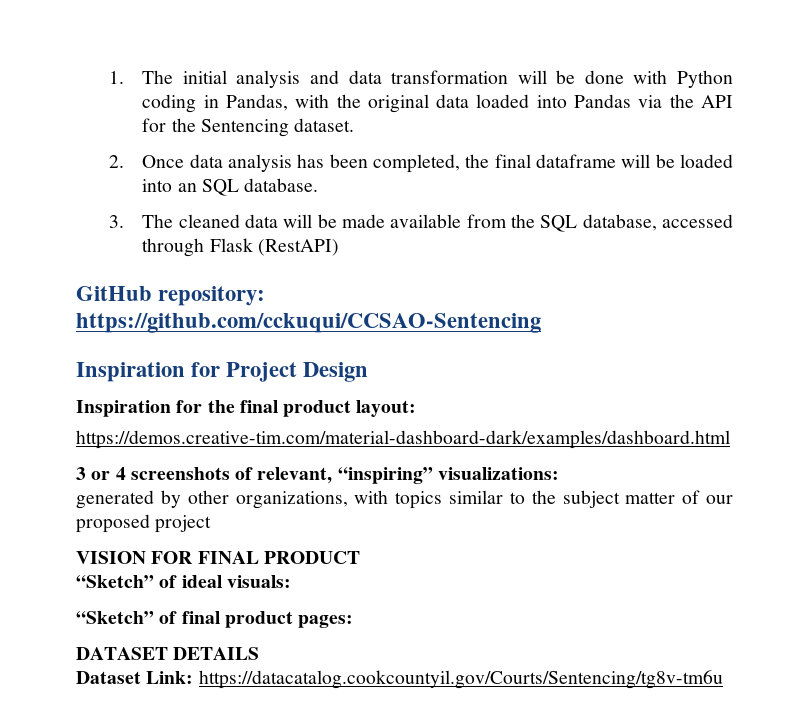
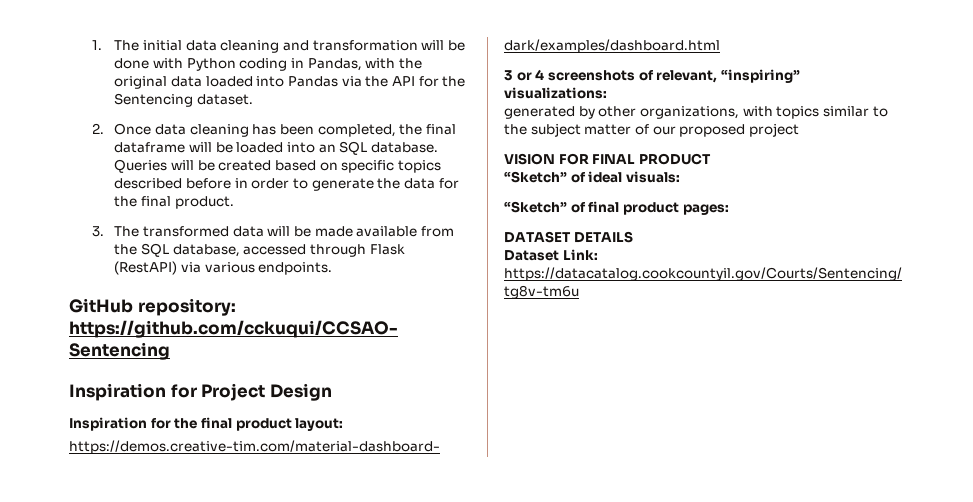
- 1. The initial analysis and data transformation will be done with Python coding in Pandas, with the original data loaded into Pandas via the API for the Sentencing dataset.
+ 1. The initial data cleaning and transformation will be done with Python coding in Pandas, with the original data loaded into Pandas via the API for the Sentencing dataset.
- 2. Once data analysis has been completed, the final dataframe will be loaded into an SQL database.
+ 2. Once data cleaning has been completed, the final dataframe will be loaded into an SQL database. Queries will be created based on specific topics described before in order to generate the data for the final product.
- 3. The cleaned data will be made available from the SQL database, accessed through Flask (RestAPI)
+ 3. The transformed data will be made available from the SQL database, accessed through Flask (RestAPI) via various endpoints.

